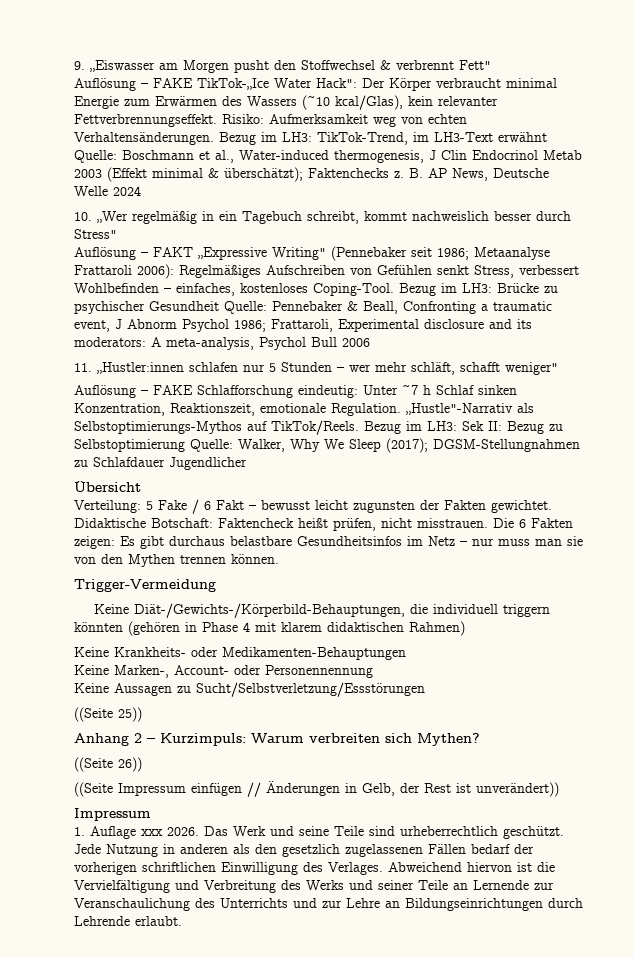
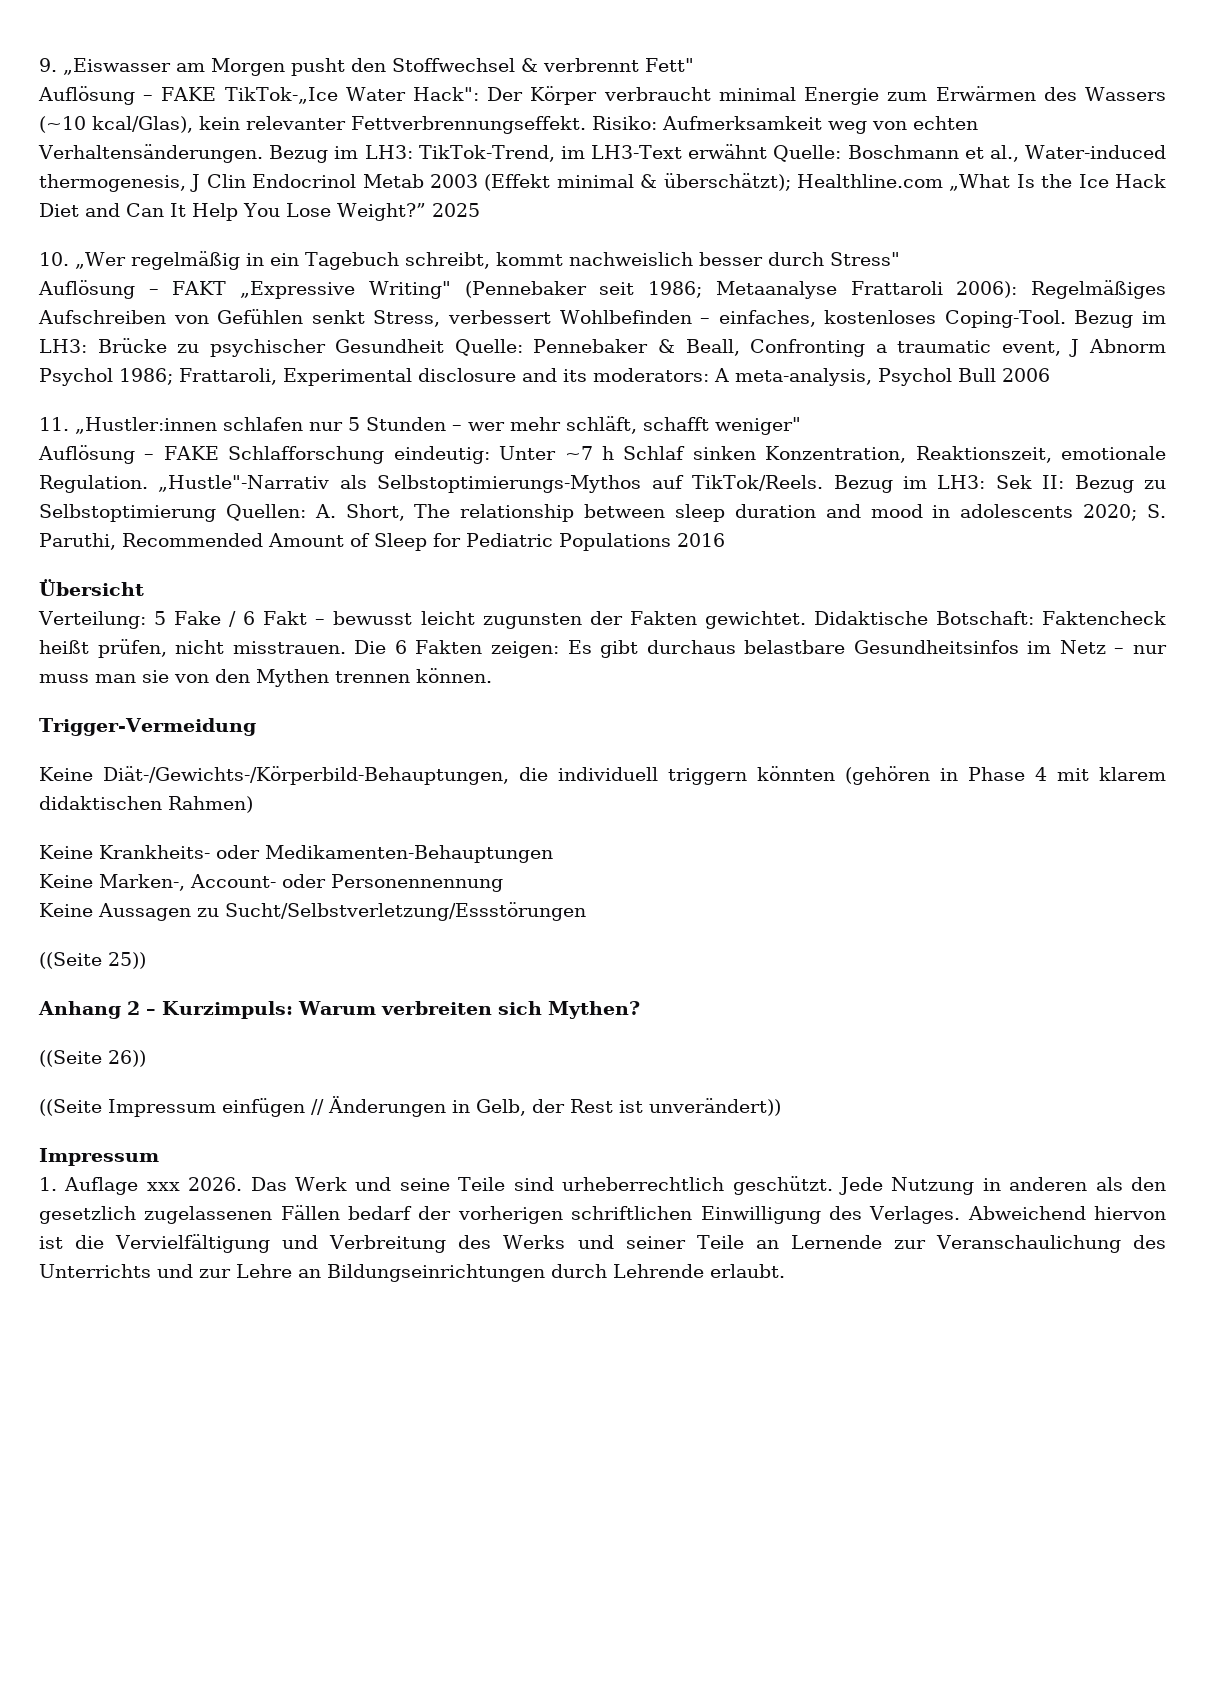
- Bezug im LH3: TikTok-Trend, im LH3-Text erwähnt Quelle: Boschmann et al., Water-induced thermogenesis, J Clin Endocrinol Metab 2003 (Effekt minimal & überschätzt); Faktenchecks z. B. AP News, Deutsche Welle 2024
+ Bezug im LH3: TikTok-Trend, im LH3-Text erwähnt Quelle: Boschmann et al., Water-induced thermogenesis, J Clin Endocrinol Metab 2003 (Effekt minimal & überschätzt); Healthline.com „What Is the Ice Hack Diet and Can It Help You Lose Weight?” 2025
- Bezug im LH3: Sek II: Bezug zu Selbstoptimierung Quelle: Walker, Why We Sleep (2017); DGSM-Stellungnahmen zu Schlafdauer Jugendlicher
+ Bezug im LH3: Sek II: Bezug zu Selbstoptimierung Quellen: A. Short, The relationship between sleep duration and mood in adolescents 2020; S. Paruthi, Recommended Amount of Sleep for Pediatric Populations 2016

